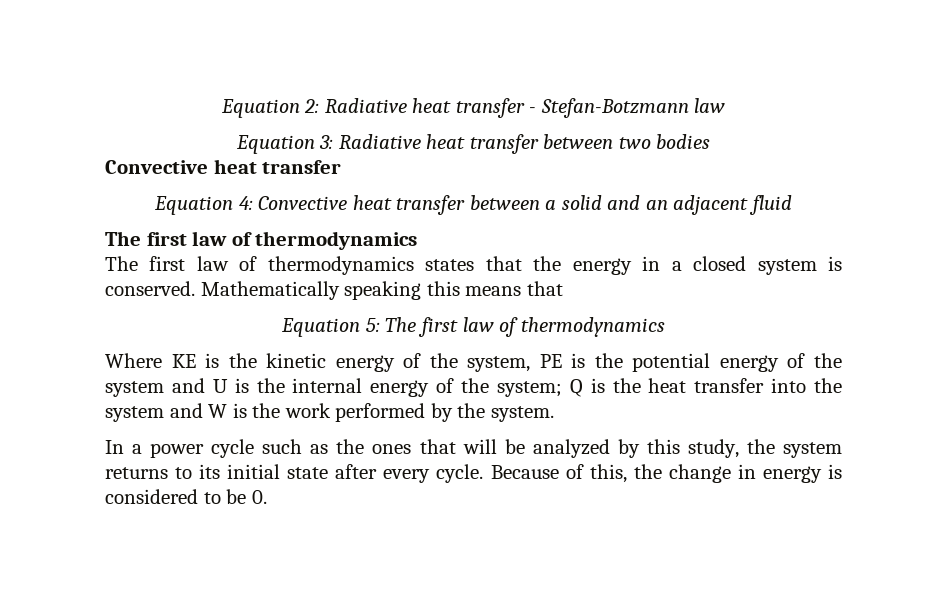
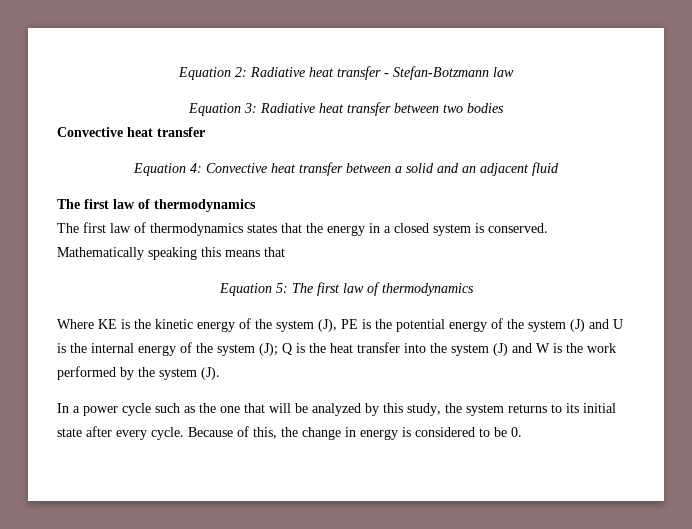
- Where KE is the kinetic energy of the system, PE is the potential energy of the system and U is the internal energy of the system; Q is the heat transfer into the system and W is the work performed by the system.
+ Where KE is the kinetic energy of the system (J), PE is the potential energy of the system (J) and U is the internal energy of the system (J); Q is the heat transfer into the system (J) and W is the work performed by the system (J).
- In a power cycle such as the ones that will be analyzed by this study, the system returns to its initial state after every cycle.
+ In a power cycle such as the one that will be analyzed by this study, the system returns to its initial state after every cycle.

